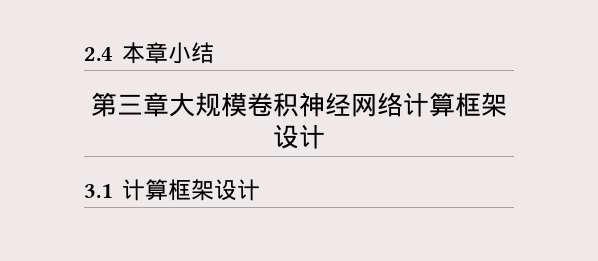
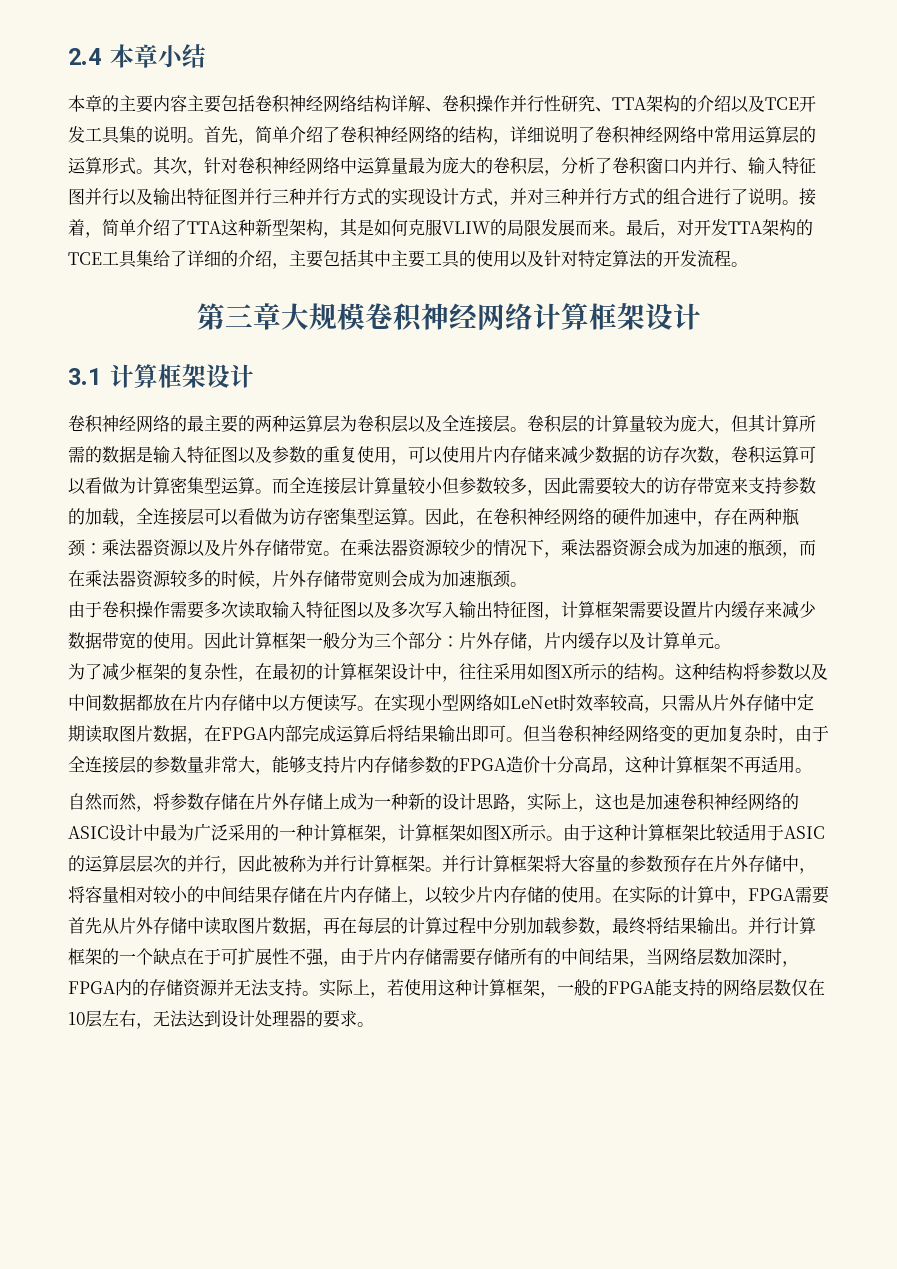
+ 本章的主要内容主要包括卷积神经网络结构详解、卷积操作并行性研究、TTA架构的介绍以及TCE开发工具集的说明。首先，简单介绍了卷积神经网络的结构，详细说明了卷积神经网络中常用运算层的运算形式。其次，针对卷积神经网络中运算量最为庞大的卷积层，分析了卷积窗口内并行、输入特征图并行以及输出特征图并行三种并行方式的实现设计方式，并对三种并行方式的组合进行了说明。接着，简单介绍了TTA这种新型架构，其是如何克服VLIW的局限发展而来。最后，对开发TTA架构的TCE工具集给了详细的介绍，主要包括其中主要工具的使用以及针对特定算法的开发流程。
+ 卷积神经网络的最主要的两种运算层为卷积层以及全连接层。卷积层的计算量较为庞大，但其计算所需的数据是输入特征图以及参数的重复使用，可以使用片内存储来减少数据的访存次数，卷积运算可以看做为计算密集型运算。而全连接层计算量较小但参数较多，因此需要较大的访存带宽来支持参数的加载，全连接层可以看做为访存密集型运算。因此，在卷积神经网络的硬件加速中，存在两种瓶颈：乘法器资源以及片外存储带宽。在乘法器资源较少的情况下，乘法器资源会成为加速的瓶颈，而在乘法器资源较多的时候，片外存储带宽则会成为加速瓶颈。
+ 由于卷积操作需要多次读取输入特征图以及多次写入输出特征图，计算框架需要设置片内缓存来减少数据带宽的使用。因此计算框架一般分为三个部分：片外存储，片内缓存以及计算单元。
+ 为了减少框架的复杂性，在最初的计算框架设计中，往往采用如图X所示的结构。这种结构将参数以及中间数据都放在片内存储中以方便读写。在实现小型网络如LeNet时效率较高，只需从片外存储中定期读取图片数据，在FPGA内部完成运算后将结果输出即可。但当卷积神经网络变的更加复杂时，由于全连接层的参数量非常大，能够支持片内存储参数的FPGA造价十分高昂，这种计算框架不再适用。
+ 自然而然，将参数存储在片外存储上成为一种新的设计思路，实际上，这也是加速卷积神经网络的ASIC设计中最为广泛采用的一种计算框架，计算框架如图X所示。由于这种计算框架比较适用于ASIC的运算层层次的并行，因此被称为并行计算框架。并行计算框架将大容量的参数预存在片外存储中，将容量相对较小的中间结果存储在片内存储上，以较少片内存储的使用。在实际的计算中，FPGA需要首先从片外存储中读取图片数据，再在每层的计算过程中分别加载参数，最终将结果输出。并行计算框架的一个缺点在于可扩展性不强，由于片内存储需要存储所有的中间结果，当网络层数加深时，FPGA内的存储资源并无法支持。实际上，若使用这种计算框架，一般的FPGA能支持的网络层数仅在10层左右，无法达到设计处理器的要求。

